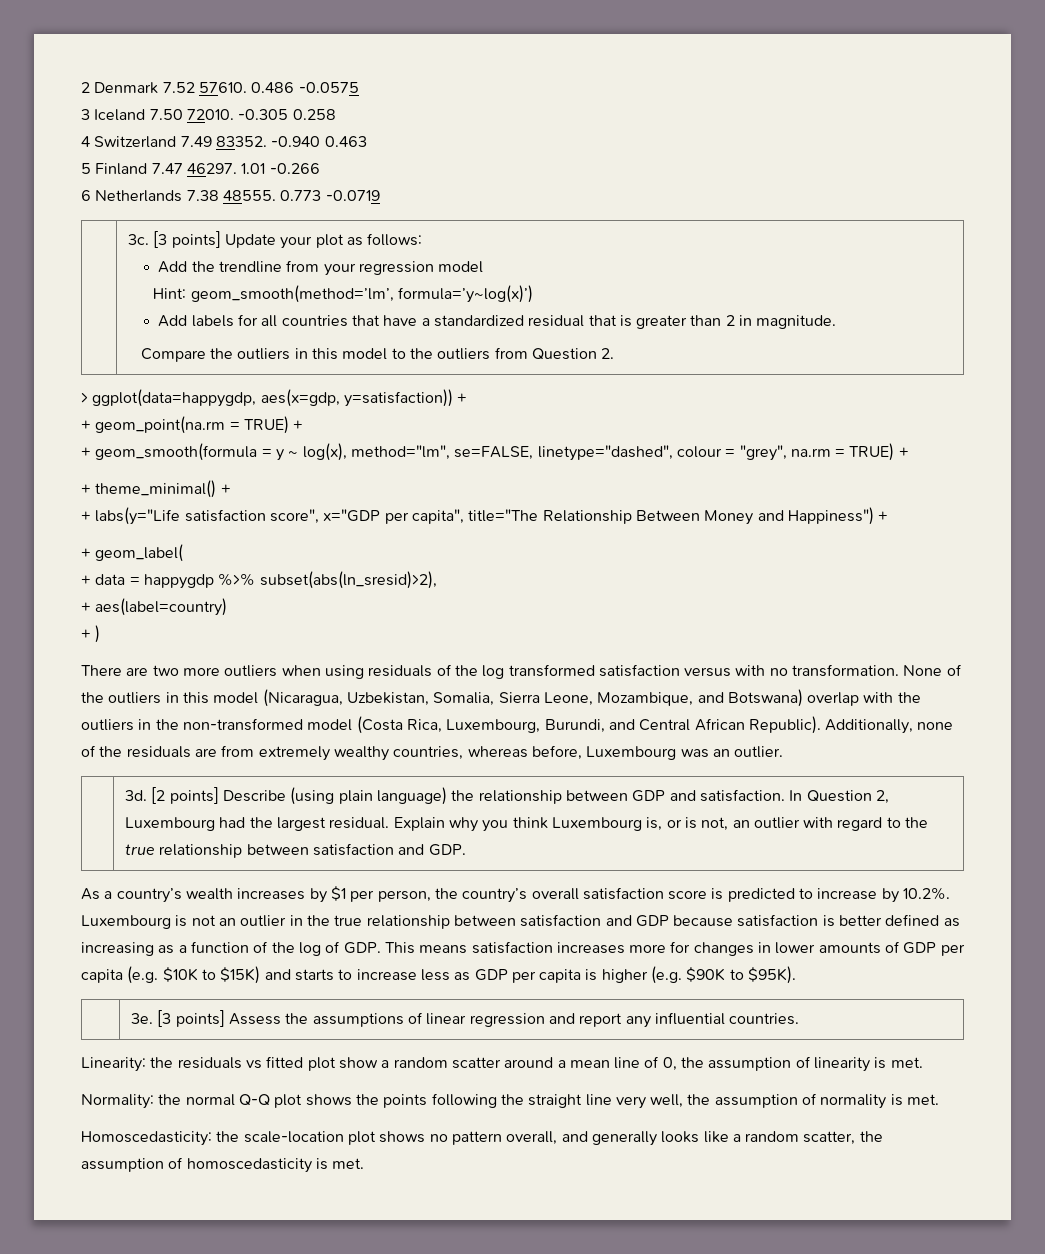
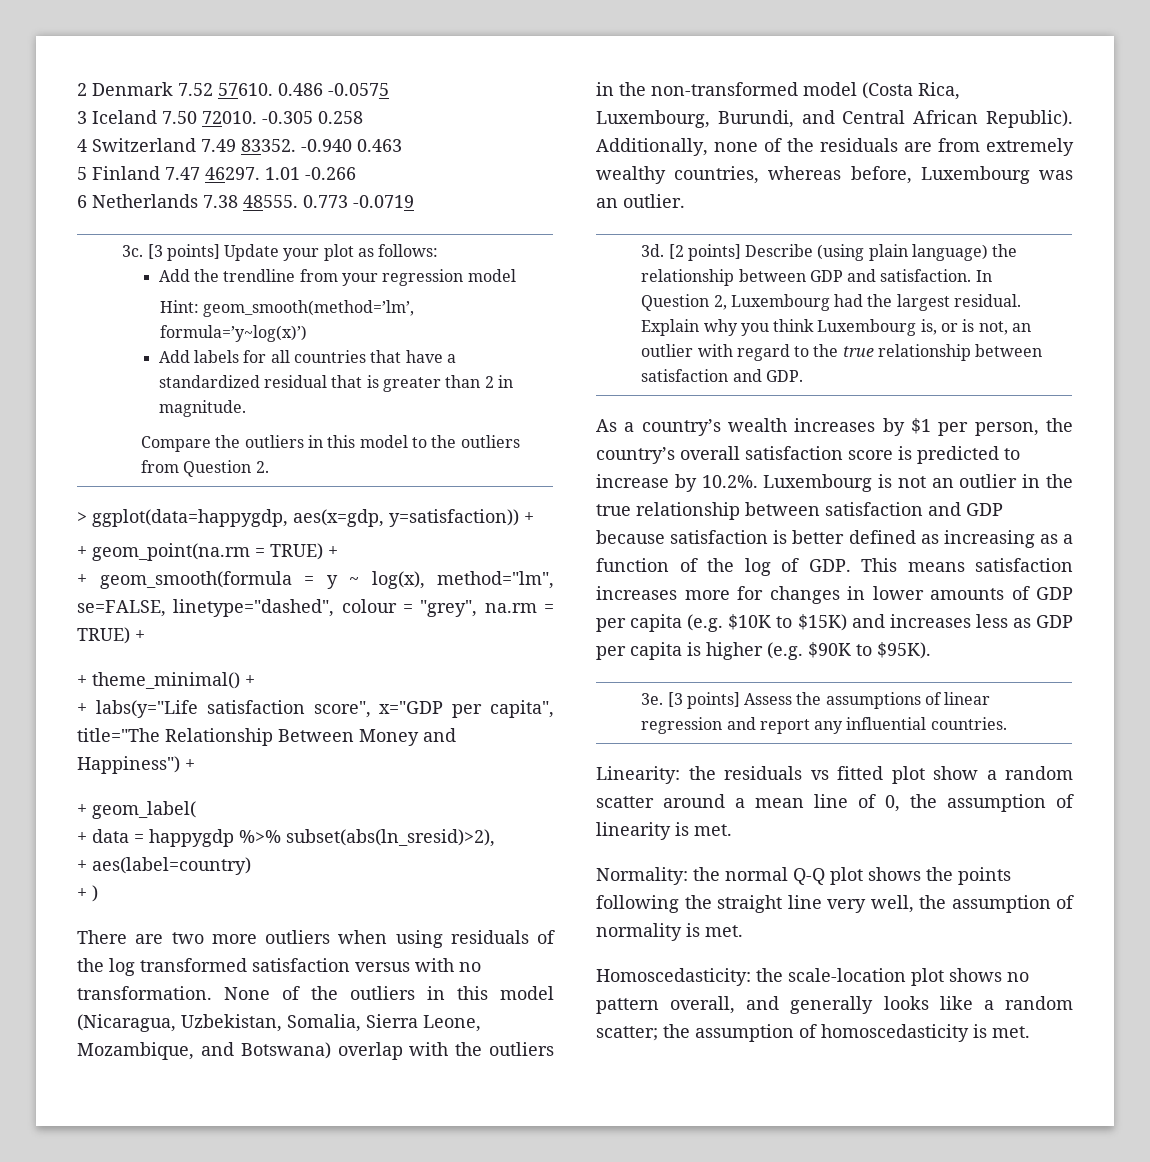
- As a country’s wealth increases by $1 per person, the country’s overall satisfaction score is predicted to increase by 10.2%. Luxembourg is not an outlier in the true relationship between satisfaction and GDP because satisfaction is better defined as increasing as a function of the log of GDP. This means satisfaction increases more for changes in lower amounts of GDP per capita (e.g. $10K to $15K) and starts to increase less as GDP per capita is higher (e.g. $90K to $95K).
+ As a country’s wealth increases by $1 per person, the country’s overall satisfaction score is predicted to increase by 10.2%. Luxembourg is not an outlier in the true relationship between satisfaction and GDP because satisfaction is better defined as increasing as a function of the log of GDP. This means satisfaction increases more for changes in lower amounts of GDP per capita (e.g. $10K to $15K) and increases less as GDP per capita is higher (e.g. $90K to $95K).
- Homoscedasticity: the scale-location plot shows no pattern overall, and generally looks like a random scatter, the assumption of homoscedasticity is met.
+ Homoscedasticity: the scale-location plot shows no pattern overall, and generally looks like a random scatter; the assumption of homoscedasticity is met.

